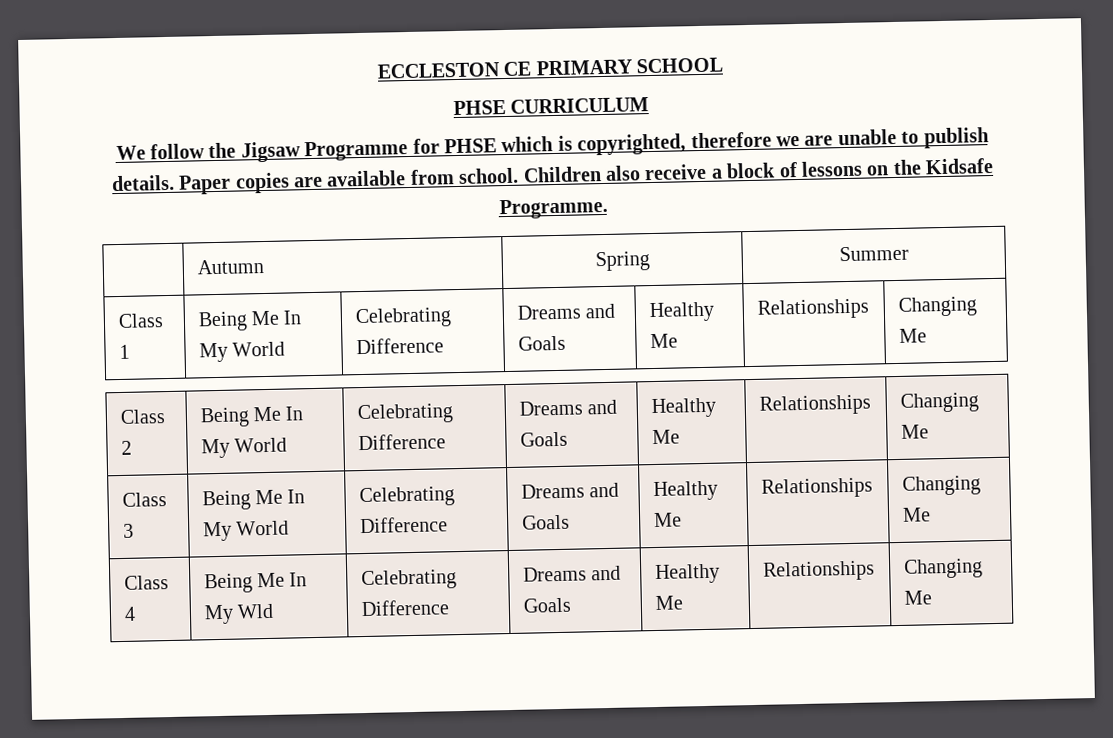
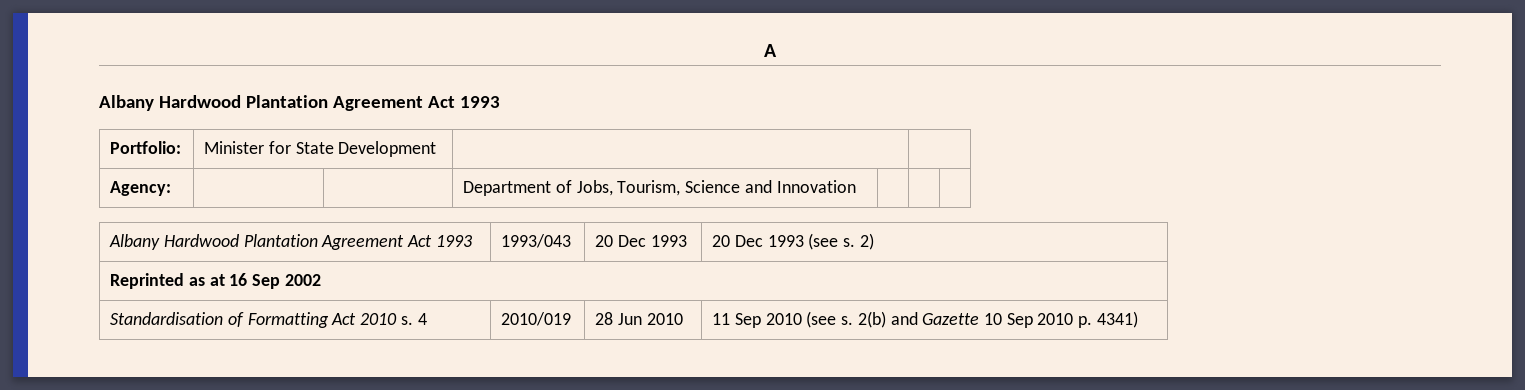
- ECCLESTON CE PRIMARY SCHOOL
- PHSE CURRICULUM
- We follow the Jigsaw Programme for PHSE which is copyrighted, therefore we are unable to publish details. Paper copies are available from school. Children also receive a block of lessons on the Kidsafe Programme.
- | Autumn | Spring | Summer
- Class 1 | Being Me In My World | Celebrating Difference | Dreams and Goals | Healthy Me | Relationships | Changing Me
- Class 2 | Being Me In My World | Celebrating Difference | Dreams and Goals | Healthy Me | Relationships | Changing Me
- Class 3 | Being Me In My World | Celebrating Difference | Dreams and Goals | Healthy Me | Relationships | Changing Me
- Class 4 | Being Me In My Wld | Celebrating Difference | Dreams and Goals | Healthy Me | Relationships | Changing Me
+ A
+ Albany Hardwood Plantation Agreement Act 1993
+ Portfolio: | Minister for State Development | |
+ Agency: | | | Department of Jobs, Tourism, Science and Innovation | | |
+ Albany Hardwood Plantation Agreement Act 1993 | 1993/043 | 20 Dec 1993 | 20 Dec 1993 (see s. 2)
+ Reprinted as at 16 Sep 2002
+ Standardisation of Formatting Act 2010 s. 4 | 2010/019 | 28 Jun 2010 | 11 Sep 2010 (see s. 2(b) and Gazette 10 Sep 2010 p. 4341)

